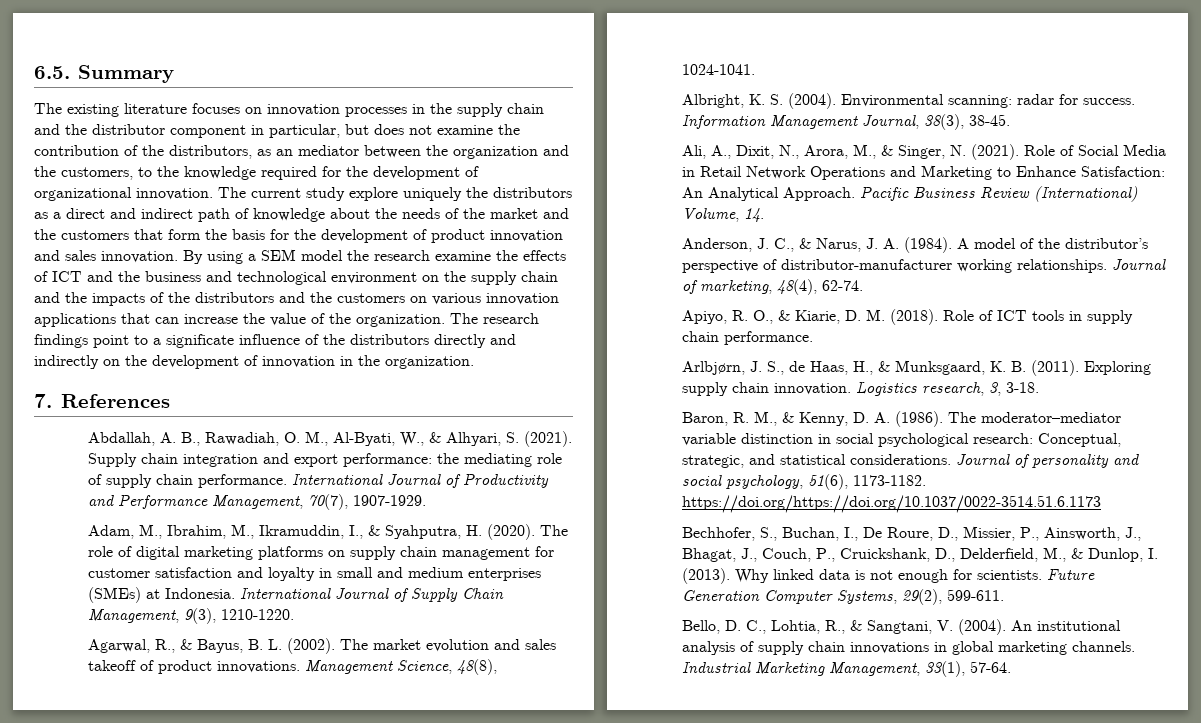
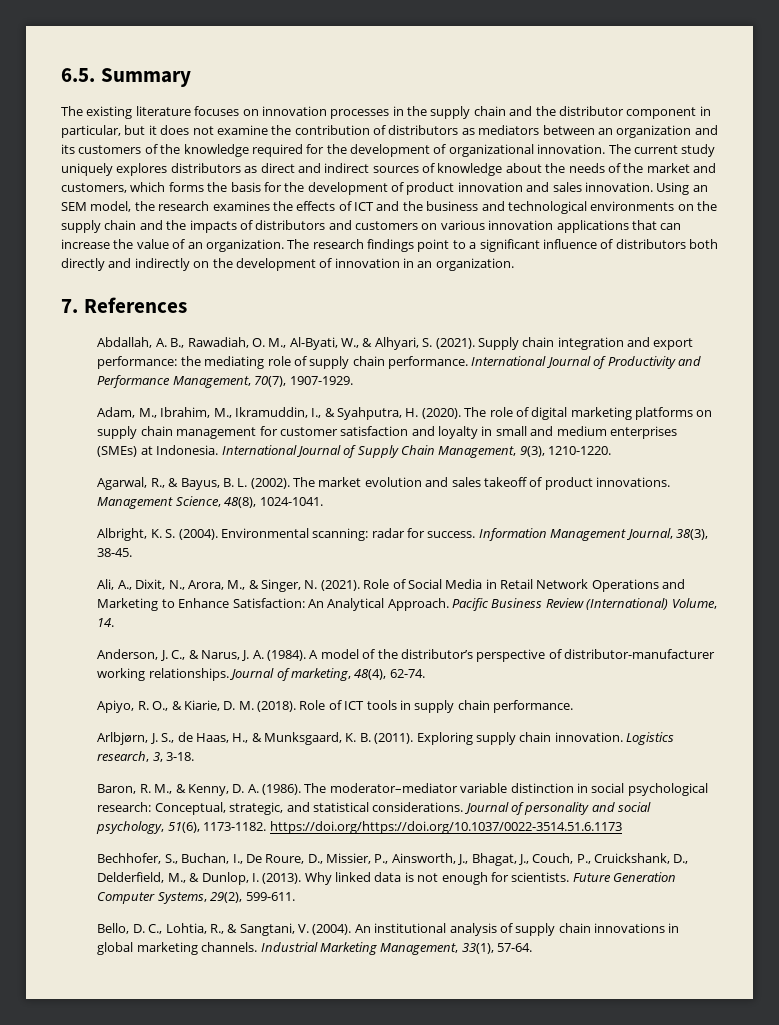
- The existing literature focuses on innovation processes in the supply chain and the distributor component in particular, but does not examine the contribution of the distributors, as an mediator between the organization and the customers, to the knowledge required for the development of organizational innovation.
+ The existing literature focuses on innovation processes in the supply chain and the distributor component in particular, but it does not examine the contribution of distributors as mediators between an organization and its customers of the knowledge required for the development of organizational innovation.
- The current study explore uniquely the distributors as a direct and indirect path of knowledge about the needs of the market and the customers that form the basis for the development of product innovation and sales innovation.
+ The current study uniquely explores distributors as direct and indirect sources of knowledge about the needs of the market and customers, which forms the basis for the development of product innovation and sales innovation.
- By using a SEM model the research examine the effects of ICT and the business and technological environment on the supply chain and the impacts of the distributors and the customers on various innovation applications that can increase the value of the organization.
+ Using an SEM model, the research examines the effects of ICT and the business and technological environments on the supply chain and the impacts of distributors and customers on various innovation applications that can increase the value of an organization.
- The research findings point to a significate influence of the distributors directly and indirectly on the development of innovation in the organization.
+ The research findings point to a significant influence of distributors both directly and indirectly on the development of innovation in an organization.

